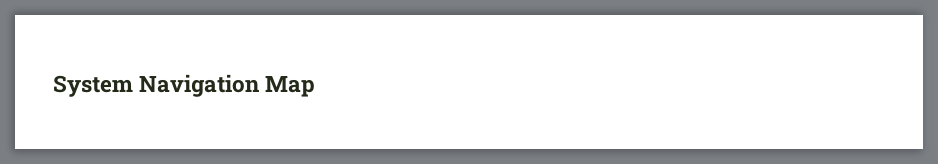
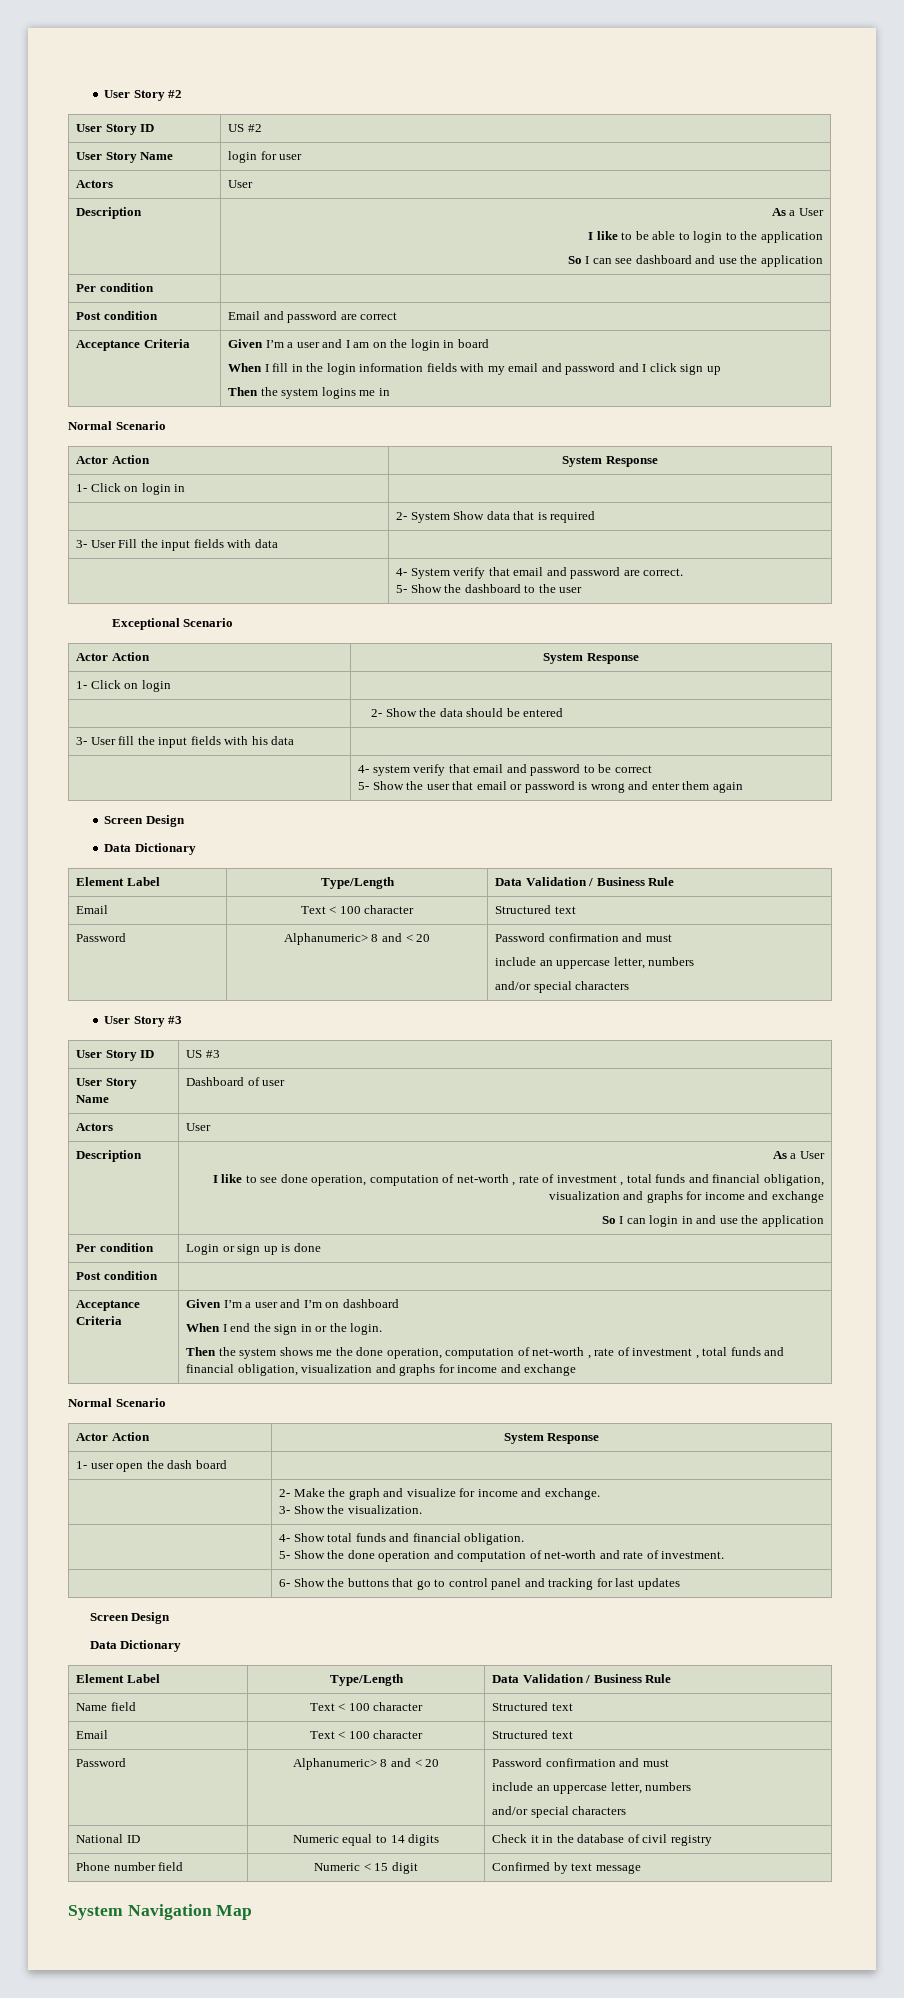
+ User Story #2
+ User Story ID | US #2
+ User Story Name | login for user
+ Actors | User
+ Description | As a User
+ I like to be able to login to the application
+ So I can see dashboard and use the application
+ Per condition |
+ Post condition | Email and password are correct
+ Acceptance Criteria | Given I’m a user and I am on the login in board
+ When I fill in the login information fields with my email and password and I click sign up
+ Then the system logins me in
+ Normal Scenario
+ Actor Action | System Response
+ 1- Click on login in |
+ | 2- System Show data that is required
+ 3- User Fill the input fields with data |
+ | 4- System verify that email and password are correct.
+ 5- Show the dashboard to the user
+ Exceptional Scenario
+ Actor Action | System Response
+ 1- Click on login |
+ | 2- Show the data should be entered
+ 3- User fill the input fields with his data |
+ | 4- system verify that email and password to be correct
+ 5- Show the user that email or password is wrong and enter them again
+ Screen Design
+ Data Dictionary
+ Element Label | Type/Length | Data Validation / Business Rule
+ Email | Text < 100 character | Structured text
+ Password | Alphanumeric> 8 and < 20 | Password confirmation and must
+ include an uppercase letter, numbers
+ and/or special characters
+ User Story #3
+ User Story ID | US #3
+ User Story Name | Dashboard of user
+ Actors | User
+ Description | As a User
+ I like to see done operation, computation of net-worth , rate of investment , total funds and financial obligation, visualization and graphs for income and exchange
+ So I can login in and use the application
+ Per condition | Login or sign up is done
+ Post condition |
+ Acceptance Criteria | Given I’m a user and I’m on dashboard
+ When I end the sign in or the login.
+ Then the system shows me the done operation, computation of net-worth , rate of investment , total funds and financial obligation, visualization and graphs for income and exchange
+ Normal Scenario
+ Actor Action | System Response
+ 1- user open the dash board |
+ | 2- Make the graph and visualize for income and exchange.
+ 3- Show the visualization.
+ | 4- Show total funds and financial obligation.
+ 5- Show the done operation and computation of net-worth and rate of investment.
+ | 6- Show the buttons that go to control panel and tracking for last updates
+ Screen Design
+ Data Dictionary
+ Element Label | Type/Length | Data Validation / Business Rule
+ Name field | Text < 100 character | Structured text
+ Email | Text < 100 character | Structured text
+ Password | Alphanumeric> 8 and < 20 | Password confirmation and must
+ include an uppercase letter, numbers
+ and/or special characters
+ National ID | Numeric equal to 14 digits | Check it in the database of civil registry
+ Phone number field | Numeric < 15 digit | Confirmed by text message

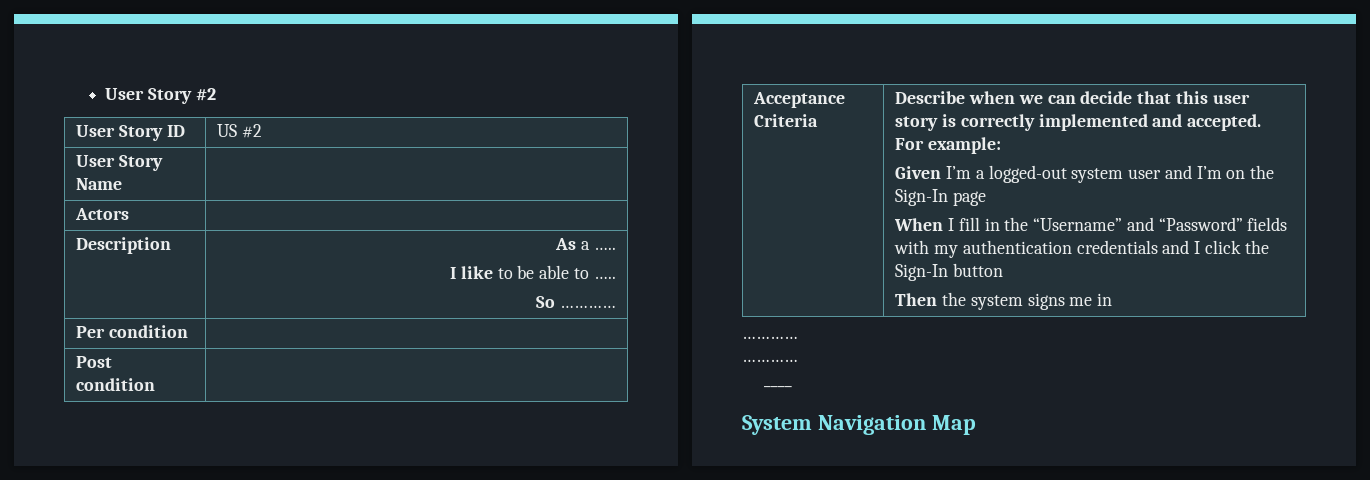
- User Story Name | login for user
- Actors | User
- Description | As a User
- I like to be able to login to the application
- So I can see dashboard and use the application
+ User Story Name |
+ Actors |
+ Description | As a …..
+ I like to be able to …..
+ So …………
  Per condition |
- Post condition | Email and password are correct
- Acceptance Criteria | Given I’m a user and I am on the login in board
- When I fill in the login information fields with my email and password and I click sign up
- Then the system logins me in
- Normal Scenario
- Actor Action | System Response
- 1- Click on login in |
- | 2- System Show data that is required
- 3- User Fill the input fields with data |
- | 4- System verify that email and password are correct.
- 5- Show the dashboard to the user
- Exceptional Scenario
- Actor Action | System Response
- 1- Click on login |
- | 2- Show the data should be entered
- 3- User fill the input fields with his data |
- | 4- system verify that email and password to be correct
- 5- Show the user that email or password is wrong and enter them again
- Screen Design
- Data Dictionary
- Element Label | Type/Length | Data Validation / Business Rule
- Email | Text < 100 character | Structured text
- Password | Alphanumeric> 8 and < 20 | Password confirmation and must
- include an uppercase letter, numbers
- and/or special characters
- User Story #3
- User Story ID | US #3
- User Story Name | Dashboard of user
- Actors | User
- Description | As a User
- I like to see done operation, computation of net-worth , rate of investment , total funds and financial obligation, visualization and graphs for income and exchange
- So I can login in and use the application
- Per condition | Login or sign up is done
  Post condition |
- Acceptance Criteria | Given I’m a user and I’m on dashboard
- When I end the sign in or the login.
- Then the system shows me the done operation, computation of net-worth , rate of investment , total funds and financial obligation, visualization and graphs for income and exchange
- Normal Scenario
- Actor Action | System Response
- 1- user open the dash board |
- | 2- Make the graph and visualize for income and exchange.
- 3- Show the visualization.
- | 4- Show total funds and financial obligation.
- 5- Show the done operation and computation of net-worth and rate of investment.
- | 6- Show the buttons that go to control panel and tracking for last updates
- Screen Design
- Data Dictionary
- Element Label | Type/Length | Data Validation / Business Rule
- Name field | Text < 100 character | Structured text
- Email | Text < 100 character | Structured text
- Password | Alphanumeric> 8 and < 20 | Password confirmation and must
- include an uppercase letter, numbers
- and/or special characters
- National ID | Numeric equal to 14 digits | Check it in the database of civil registry
- Phone number field | Numeric < 15 digit | Confirmed by text message
+ Acceptance Criteria | Describe when we can decide that this user story is correctly implemented and accepted. For example:
+ Given I’m a logged-out system user and I’m on the Sign-In page
+ When I fill in the “Username” and “Password” fields with my authentication credentials and I click the Sign-In button
+ Then the system signs me in
+ …………
+ …………
+ ____

